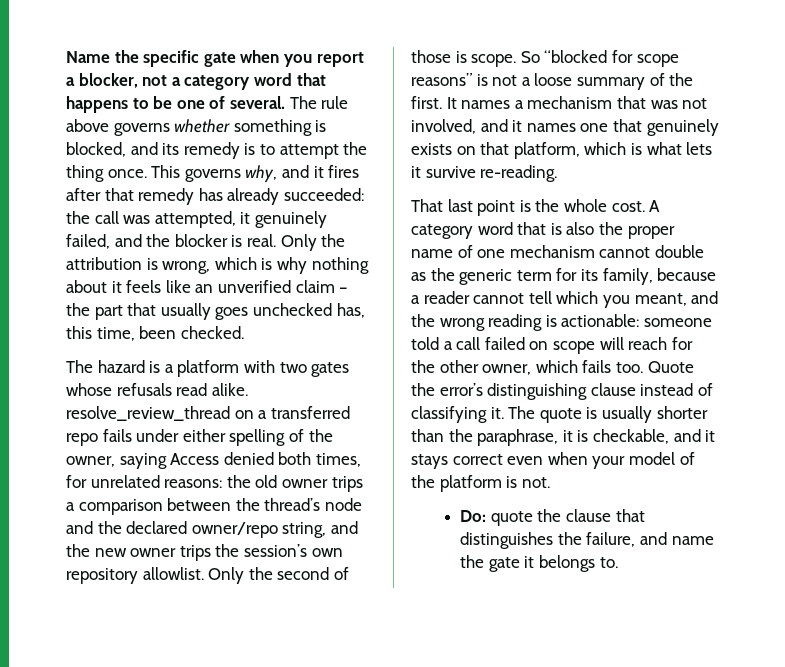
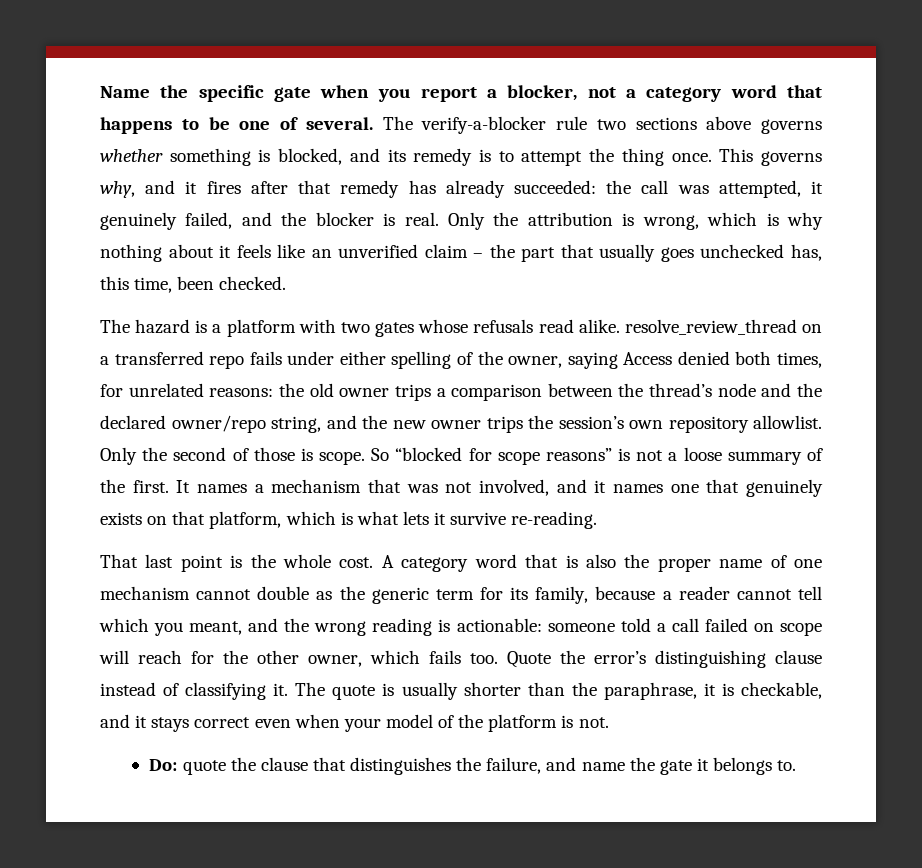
- The rule above governs whether something is blocked, and its remedy is to attempt the thing once.
+ The verify-a-blocker rule two sections above governs whether something is blocked, and its remedy is to attempt the thing once.

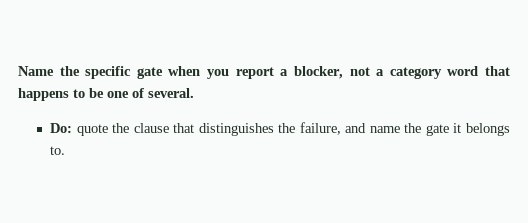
- The verify-a-blocker rule two sections above governs whether something is blocked, and its remedy is to attempt the thing once. This governs why, and it fires after that remedy has already succeeded: the call was attempted, it genuinely failed, and the blocker is real. Only the attribution is wrong, which is why nothing about it feels like an unverified claim – the part that usually goes unchecked has, this time, been checked.
- The hazard is a platform with two gates whose refusals read alike. resolve_review_thread on a transferred repo fails under either spelling of the owner, saying Access denied both times, for unrelated reasons: the old owner trips a comparison between the thread’s node and the declared owner/repo string, and the new owner trips the session’s own repository allowlist. Only the second of those is scope. So “blocked for scope reasons” is not a loose summary of the first. It names a mechanism that was not involved, and it names one that genuinely exists on that platform, which is what lets it survive re-reading.
- That last point is the whole cost. A category word that is also the proper name of one mechanism cannot double as the generic term for its family, because a reader cannot tell which you meant, and the wrong reading is actionable: someone told a call failed on scope will reach for the other owner, which fails too. Quote the error’s distinguishing clause instead of classifying it. The quote is usually shorter than the paraphrase, it is checkable, and it stays correct even when your model of the platform is not.

